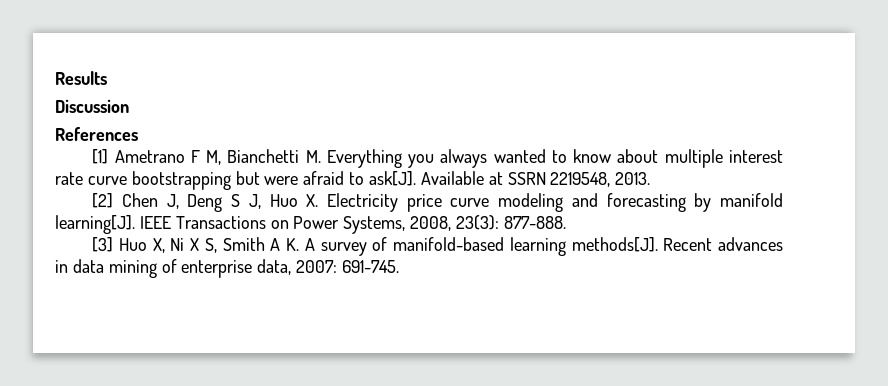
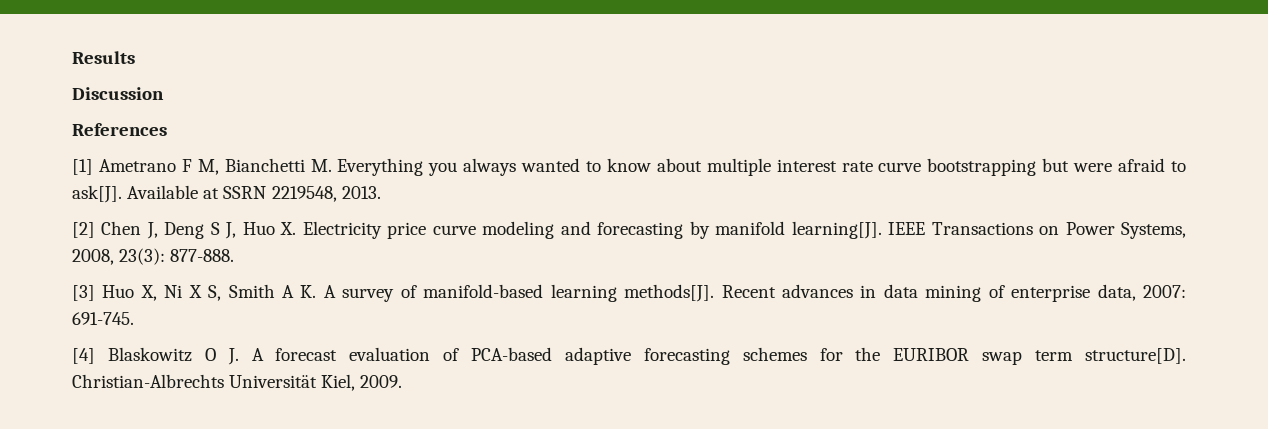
+ [4] Blaskowitz O J. A forecast evaluation of PCA-based adaptive forecasting schemes for the EURIBOR swap term structure[D]. Christian-Albrechts Universität Kiel, 2009.

